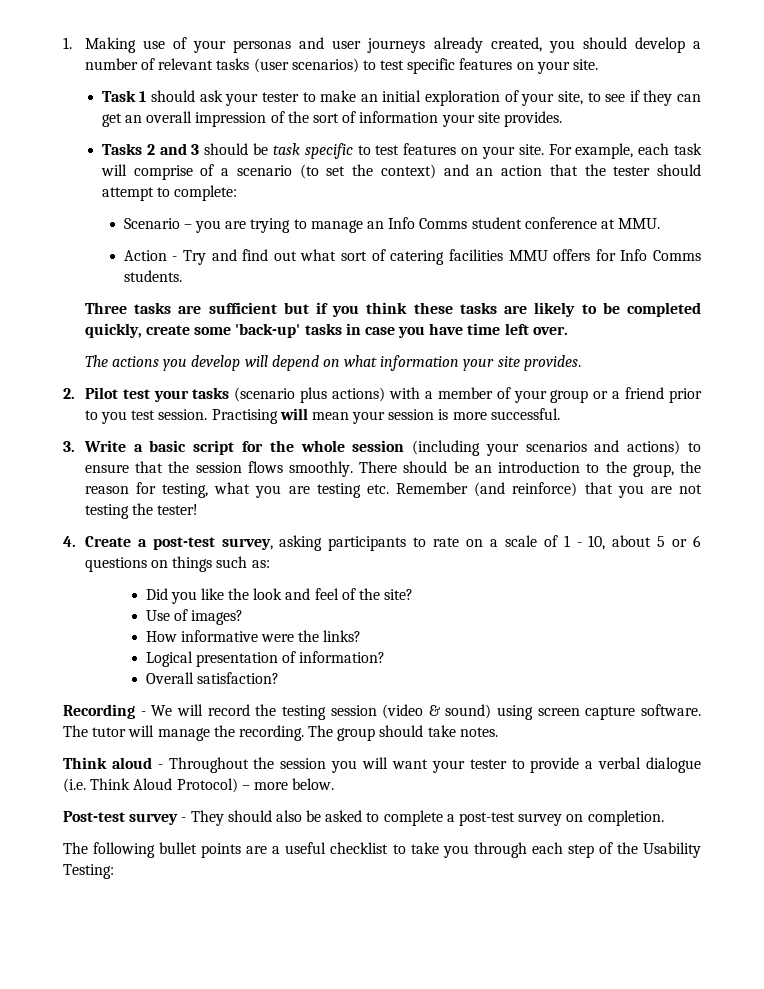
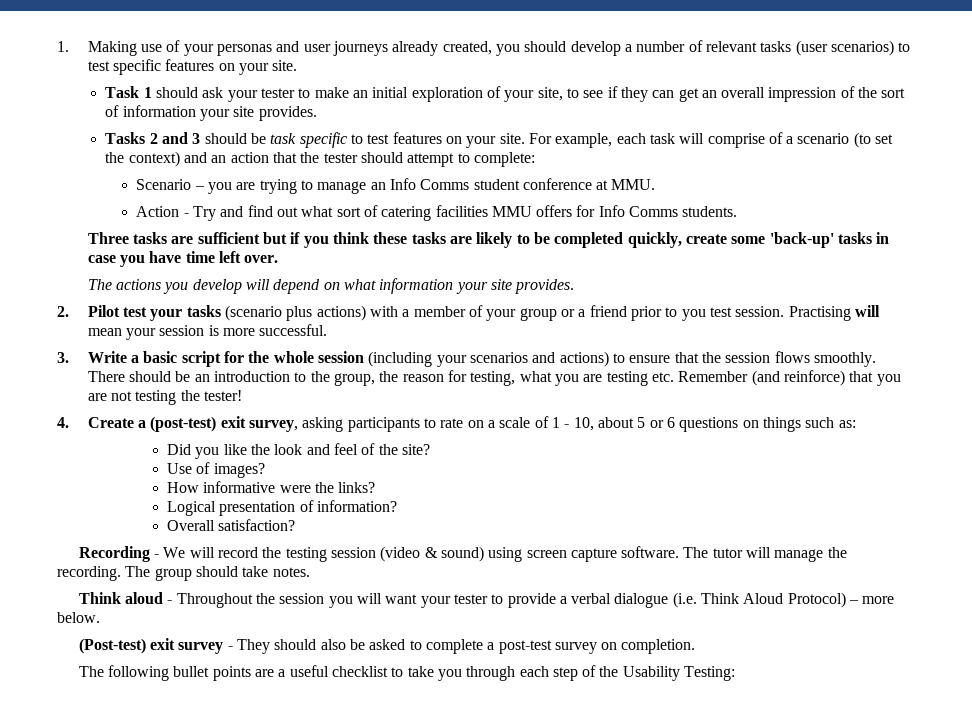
- 4. Create a post-test survey, asking participants to rate on a scale of 1 - 10, about 5 or 6 questions on things such as:
+ 4. Create a (post-test) exit survey, asking participants to rate on a scale of 1 - 10, about 5 or 6 questions on things such as:
- Post-test survey - They should also be asked to complete a post-test survey on completion.
+ (Post-test) exit survey - They should also be asked to complete a post-test survey on completion.

